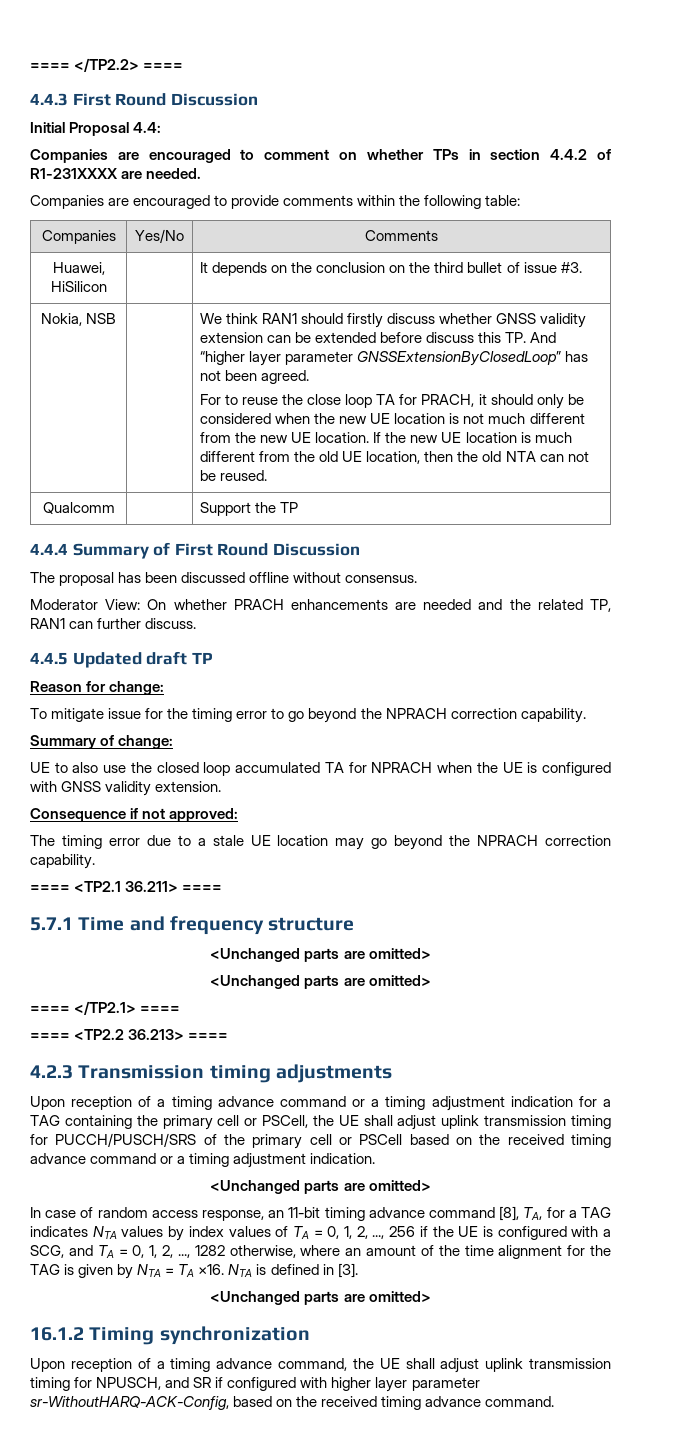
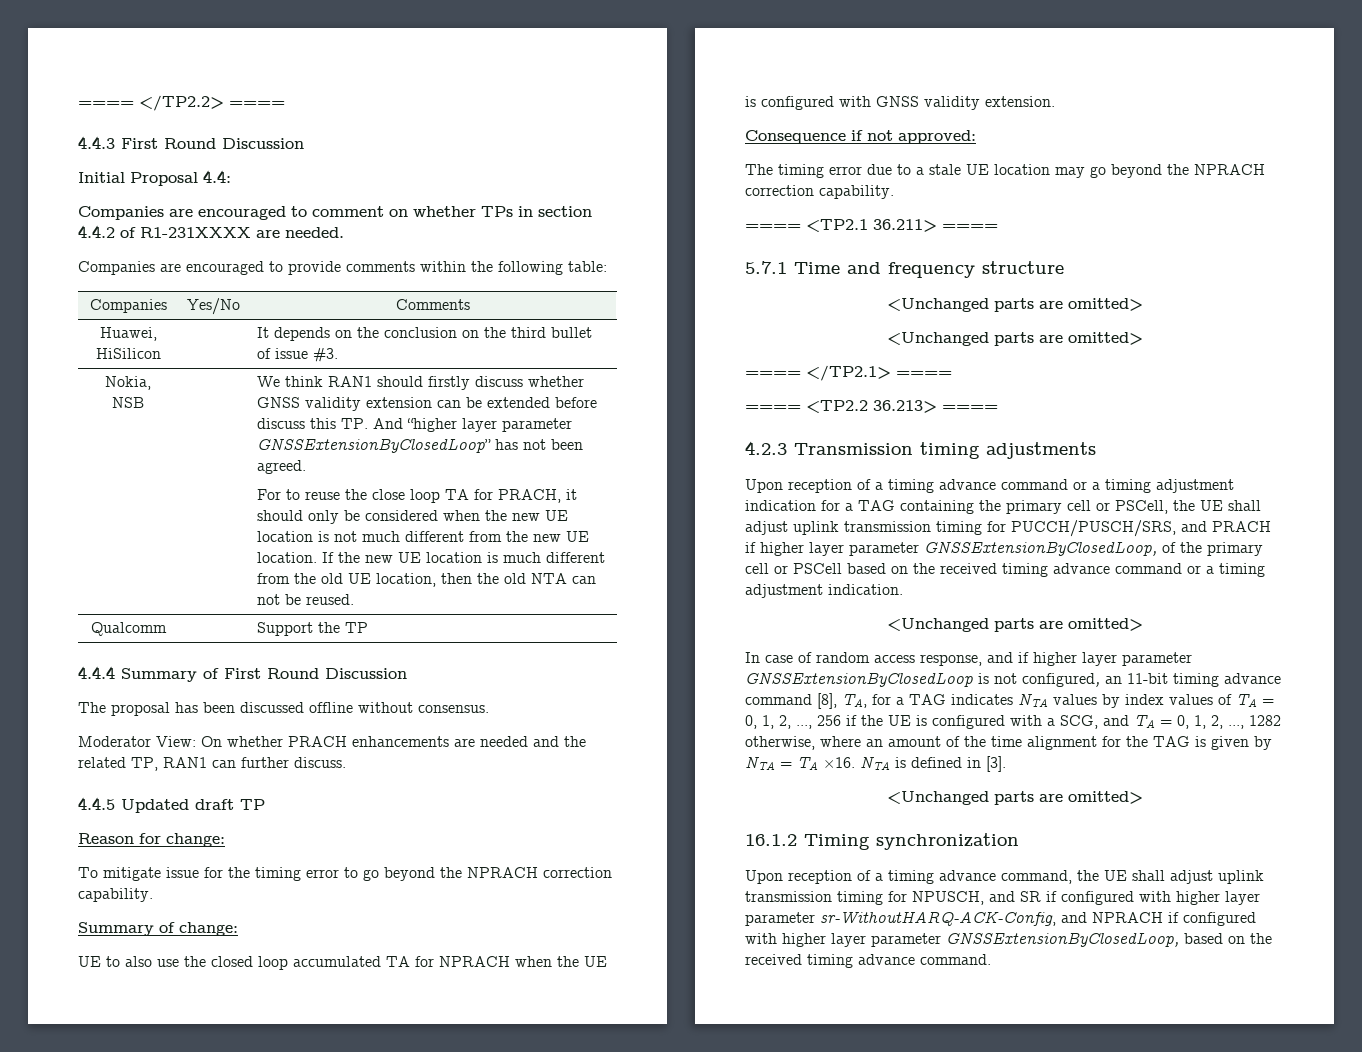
- Upon reception of a timing advance command or a timing adjustment indication for a TAG containing the primary cell or PSCell, the UE shall adjust uplink transmission timing for PUCCH/PUSCH/SRS of the primary cell or PSCell based on the received timing advance command or a timing adjustment indication.
+ Upon reception of a timing advance command or a timing adjustment indication for a TAG containing the primary cell or PSCell, the UE shall adjust uplink transmission timing for PUCCH/PUSCH/SRS, and PRACH if higher layer parameter GNSSExtensionByClosedLoop, of the primary cell or PSCell based on the received timing advance command or a timing adjustment indication.
- In case of random access response, an 11-bit timing advance command [8], TA, for a TAG indicates NTA values by index values of TA = 0, 1, 2, ..., 256 if the UE is configured with a SCG, and TA = 0, 1, 2, ..., 1282 otherwise, where an amount of the time alignment for the TAG is given by NTA = TA ×16.
+ In case of random access response, and if higher layer parameter GNSSExtensionByClosedLoop is not configured, an 11-bit timing advance command [8], TA, for a TAG indicates NTA values by index values of TA = 0, 1, 2, ..., 256 if the UE is configured with a SCG, and TA = 0, 1, 2, ..., 1282 otherwise, where an amount of the time alignment for the TAG is given by NTA = TA ×16.
- Upon reception of a timing advance command, the UE shall adjust uplink transmission timing for NPUSCH, and SR if configured with higher layer parameter sr-WithoutHARQ-ACK-Config, based on the received timing advance command.
+ Upon reception of a timing advance command, the UE shall adjust uplink transmission timing for NPUSCH, and SR if configured with higher layer parameter sr-WithoutHARQ-ACK-Config, and NPRACH if configured with higher layer parameter GNSSExtensionByClosedLoop, based on the received timing advance command.

